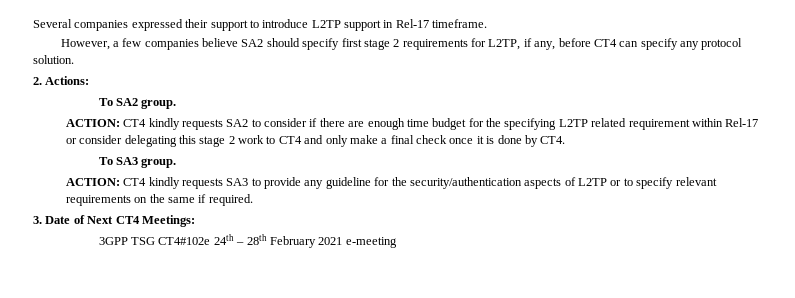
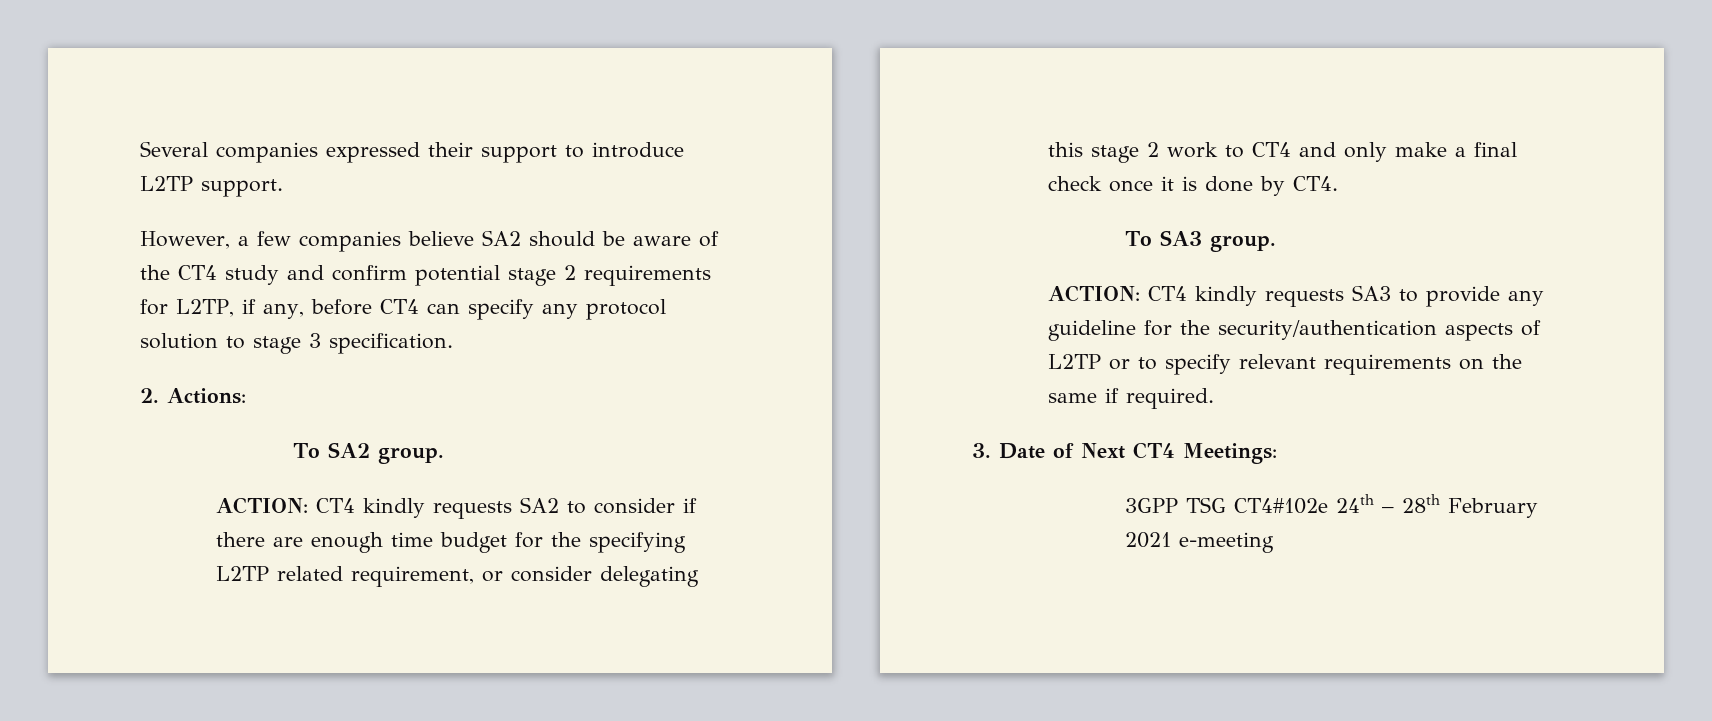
- Several companies expressed their support to introduce L2TP support in Rel-17 timeframe.
+ Several companies expressed their support to introduce L2TP support.
- However, a few companies believe SA2 should specify first stage 2 requirements for L2TP, if any, before CT4 can specify any protocol solution.
+ However, a few companies believe SA2 should be aware of the CT4 study and confirm potential stage 2 requirements for L2TP, if any, before CT4 can specify any protocol solution to stage 3 specification.
- ACTION: CT4 kindly requests SA2 to consider if there are enough time budget for the specifying L2TP related requirement within Rel-17 or consider delegating this stage 2 work to CT4 and only make a final check once it is done by CT4.
+ ACTION: CT4 kindly requests SA2 to consider if there are enough time budget for the specifying L2TP related requirement, or consider delegating this stage 2 work to CT4 and only make a final check once it is done by CT4.

